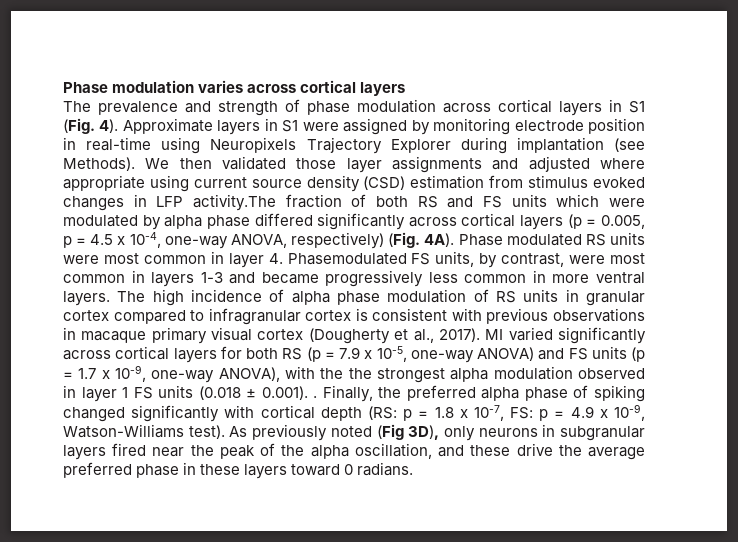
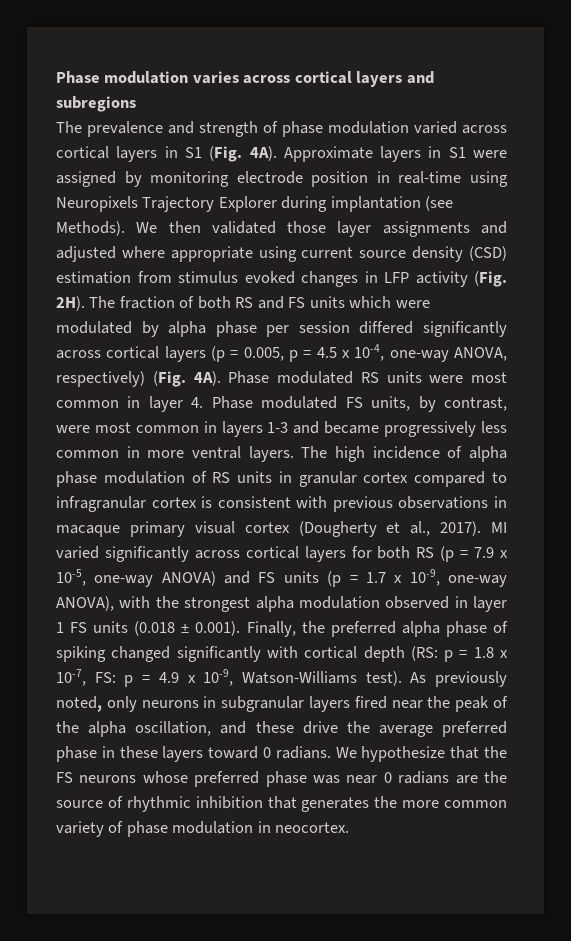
- Phase modulation varies across cortical layers
+ Phase modulation varies across cortical layers and subregions
- The prevalence and strength of phase modulation across cortical layers in S1 (Fig. 4).
+ The prevalence and strength of phase modulation varied across cortical layers in S1 (Fig. 4A).
- We then validated those layer assignments and adjusted where appropriate using current source density (CSD) estimation from stimulus evoked changes in LFP activity.The fraction of both RS and FS units which were modulated by alpha phase differed significantly across cortical layers (p = 0.005, p = 4.5 x 10-4, one-way ANOVA, respectively) (Fig. 4A).
+ We then validated those layer assignments and adjusted where appropriate using current source density (CSD) estimation from stimulus evoked changes in LFP activity (Fig. 2H). The fraction of both RS and FS units which were modulated by alpha phase per session differed significantly across cortical layers (p = 0.005, p = 4.5 x 10-4, one-way ANOVA, respectively) (Fig. 4A).
- Phase modulated RS units were most common in layer 4. Phasemodulated FS units, by contrast, were most common in layers 1-3 and became progressively less common in more ventral layers.
+ Phase modulated RS units were most common in layer 4. Phase modulated FS units, by contrast, were most common in layers 1-3 and became progressively less common in more ventral layers.
- MI varied significantly across cortical layers for both RS (p = 7.9 x 10-5, one-way ANOVA) and FS units (p = 1.7 x 10-9, one-way ANOVA), with the the strongest alpha modulation observed in layer 1 FS units (0.018 ± 0.001). . Finally, the preferred alpha phase of spiking changed significantly with cortical depth (RS:
+ MI varied significantly across cortical layers for both RS (p = 7.9 x 10-5, one-way ANOVA) and FS units (p = 1.7 x 10-9, one-way ANOVA), with the strongest alpha modulation observed in layer 1 FS units (0.018 ± 0.001). Finally, the preferred alpha phase of spiking changed significantly with cortical depth (RS:
- As previously noted (Fig 3D), only neurons in subgranular layers fired near the peak of the alpha oscillation, and these drive the average preferred phase in these layers toward 0 radians.
+ As previously noted, only neurons in subgranular layers fired near the peak of the alpha oscillation, and these drive the average preferred phase in these layers toward 0 radians.
+ We hypothesize that the FS neurons whose preferred phase was near 0 radians are the source of rhythmic inhibition that generates the more common variety of phase modulation in neocortex.

